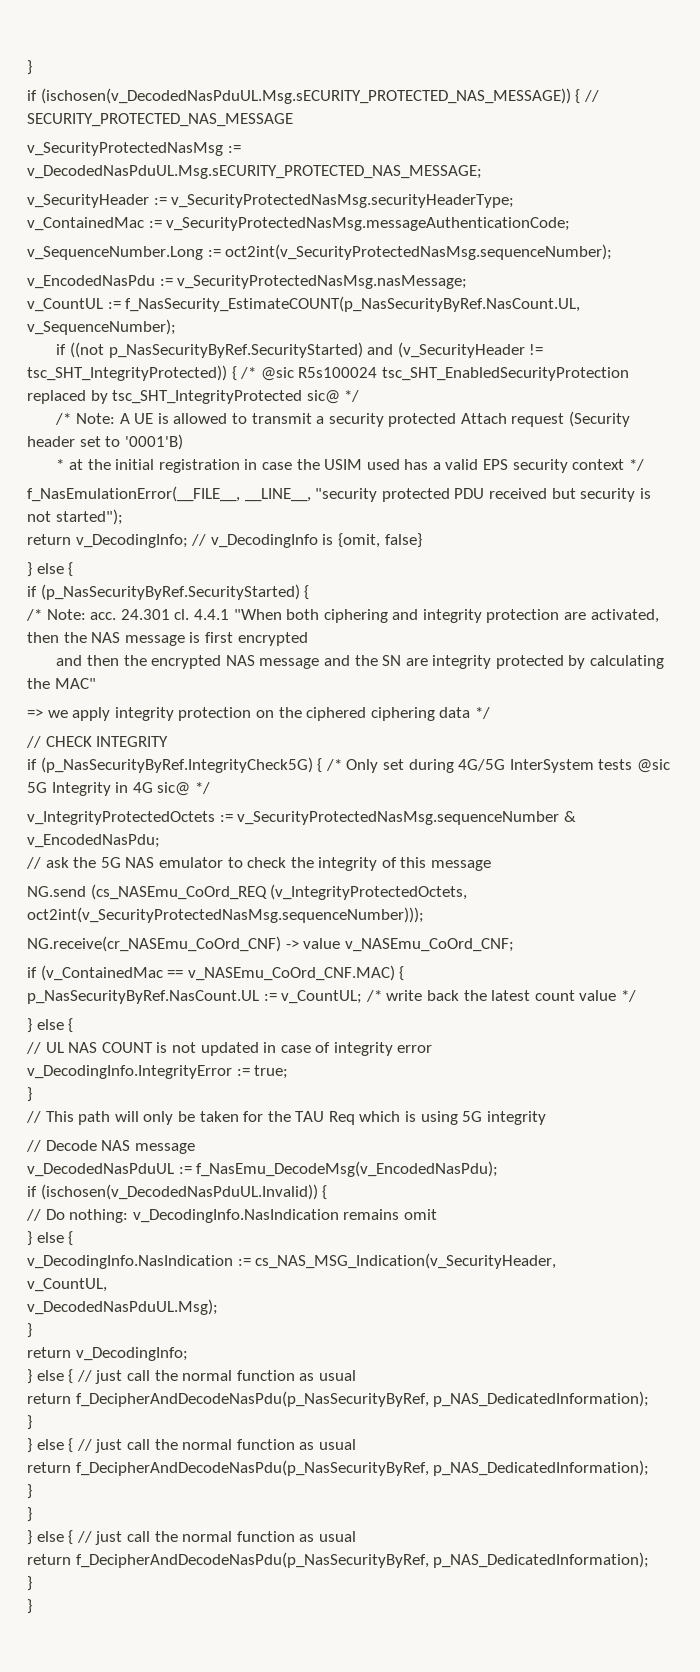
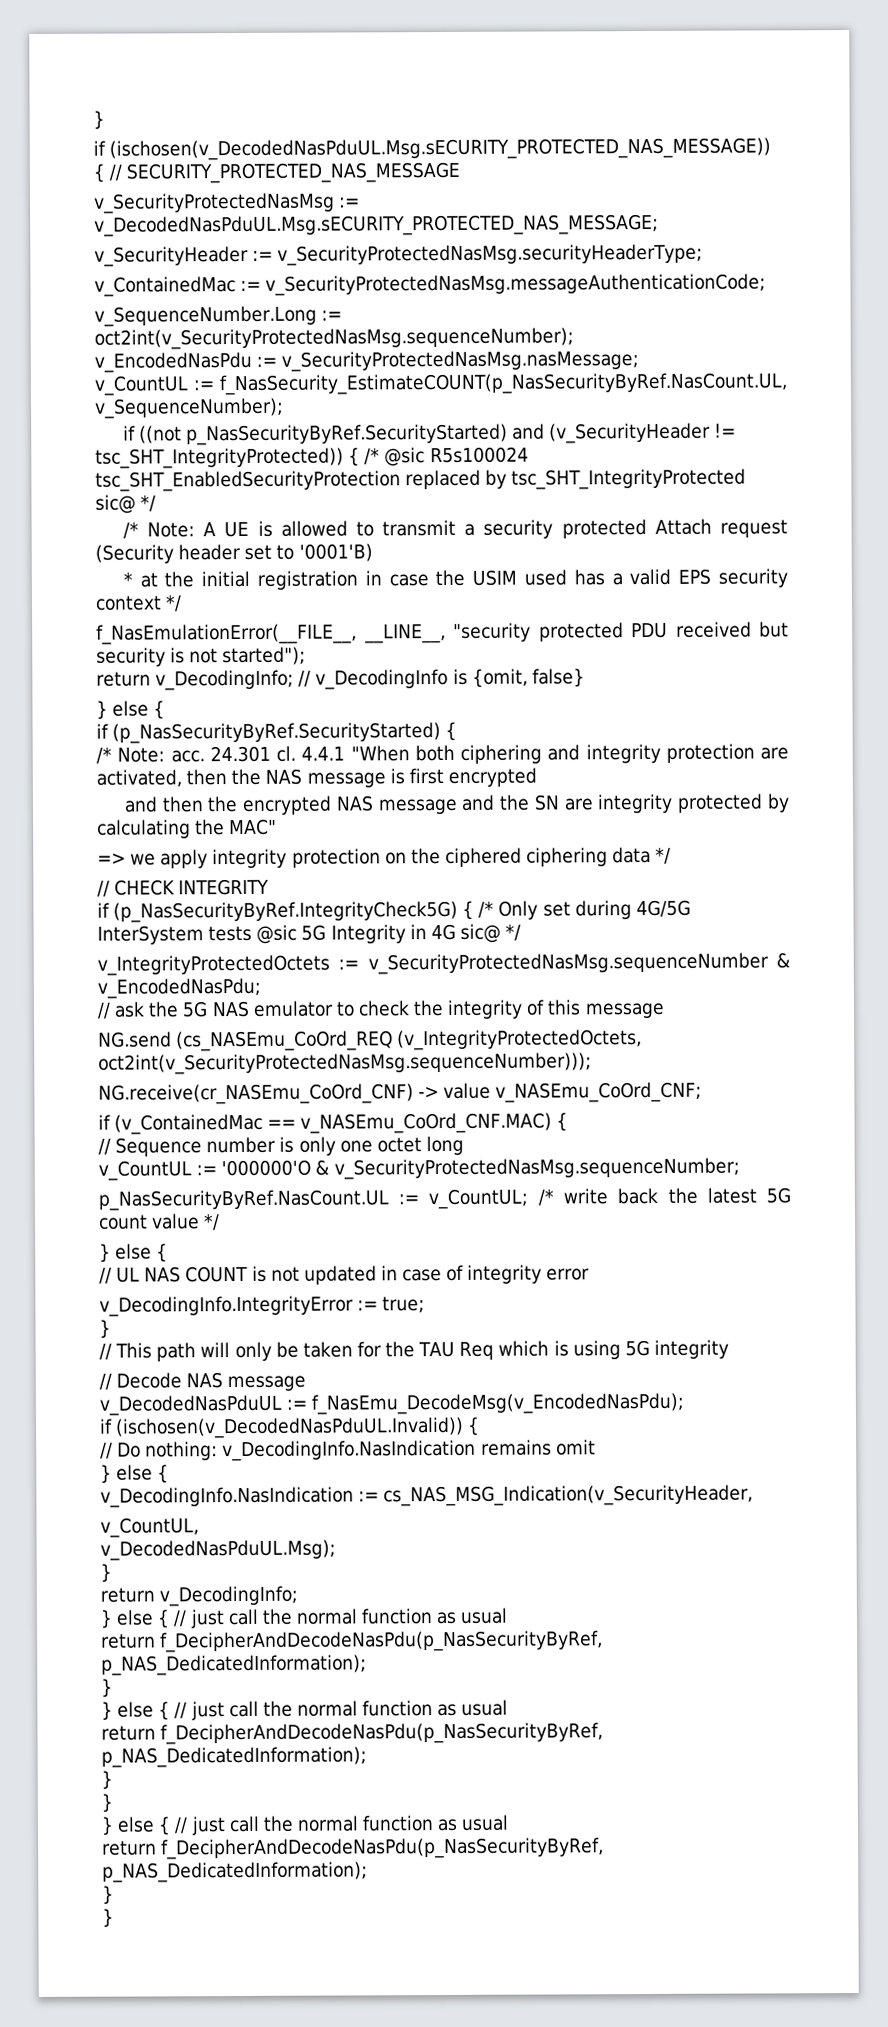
+ // Sequence number is only one octet long
+ v_CountUL := '000000'O & v_SecurityProtectedNasMsg.sequenceNumber;
- p_NasSecurityByRef.NasCount.UL := v_CountUL; /* write back the latest count value */
+ p_NasSecurityByRef.NasCount.UL := v_CountUL; /* write back the latest 5G count value */

